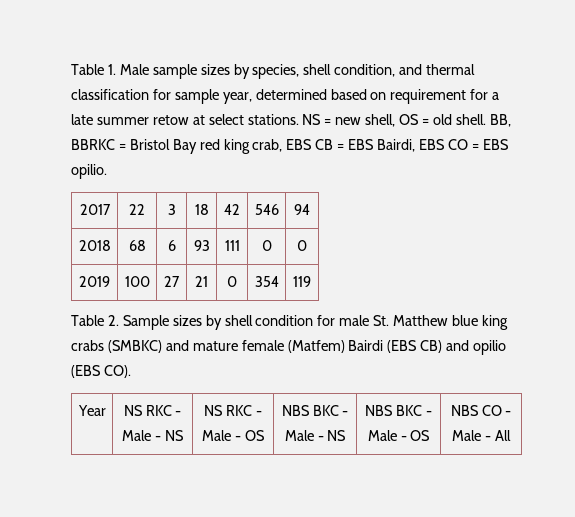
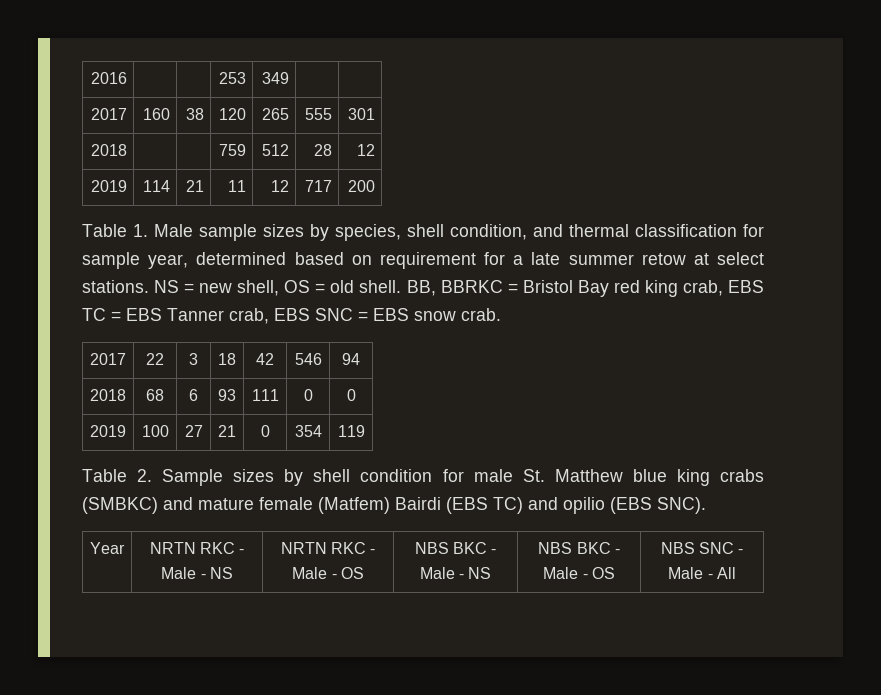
+ 2016 | | | 253 | 349 | |
+ 2017 | 160 | 38 | 120 | 265 | 555 | 301
+ 2018 | | | 759 | 512 | 28 | 12
+ 2019 | 114 | 21 | 11 | 12 | 717 | 200
- BB, BBRKC = Bristol Bay red king crab, EBS CB = EBS Bairdi, EBS CO = EBS opilio.
+ BB, BBRKC = Bristol Bay red king crab, EBS TC = EBS Tanner crab, EBS SNC = EBS snow crab.
- Table 2. Sample sizes by shell condition for male St. Matthew blue king crabs (SMBKC) and mature female (Matfem) Bairdi (EBS CB) and opilio (EBS CO).
+ Table 2. Sample sizes by shell condition for male St. Matthew blue king crabs (SMBKC) and mature female (Matfem) Bairdi (EBS TC) and opilio (EBS SNC).
- Year | NS RKC - Male - NS | NS RKC - Male - OS | NBS BKC - Male - NS | NBS BKC - Male - OS | NBS CO - Male - All
+ Year | NRTN RKC - Male - NS | NRTN RKC - Male - OS | NBS BKC - Male - NS | NBS BKC - Male - OS | NBS SNC - Male - All

